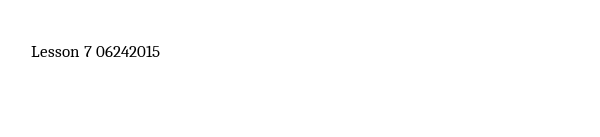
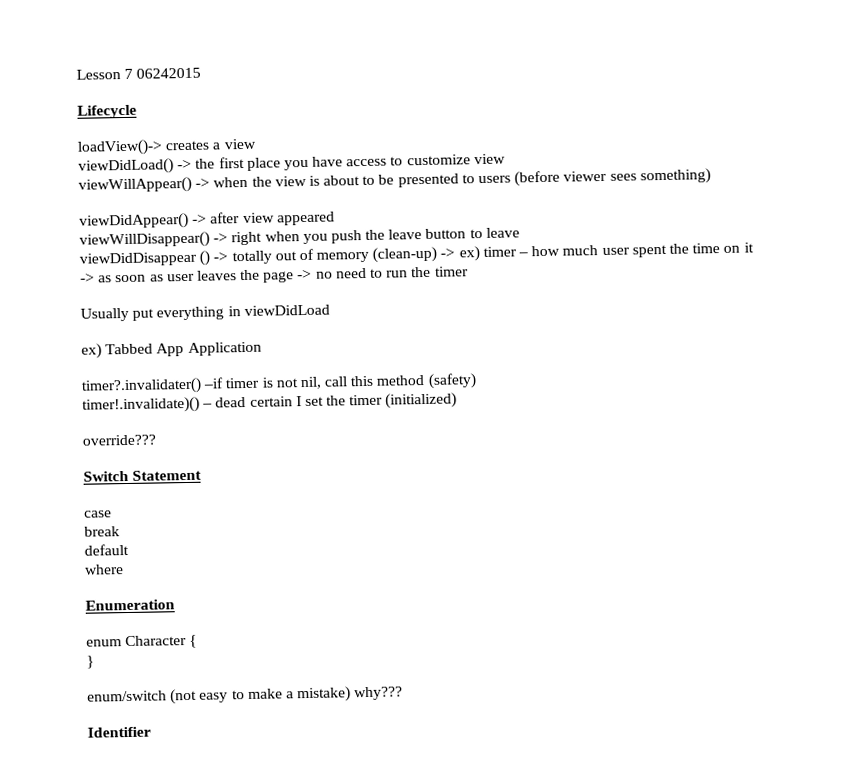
+ Lifecycle
+ loadView()-> creates a view
+ viewDidLoad() -> the first place you have access to customize view
+ viewWillAppear() -> when the view is about to be presented to users (before viewer sees something)
+ viewDidAppear() -> after view appeared
+ viewWillDisappear() -> right when you push the leave button to leave
+ viewDidDisappear () -> totally out of memory (clean-up) -> ex) timer – how much user spent the time on it -> as soon as user leaves the page -> no need to run the timer
+ Usually put everything in viewDidLoad
+ ex) Tabbed App Application
+ timer?.invalidater() –if timer is not nil, call this method (safety)
+ timer!.invalidate)() – dead certain I set the timer (initialized)
+ override???
+ Switch Statement
+ case
+ break
+ default
+ where
+ Enumeration
+ enum Character {
+ }
+ enum/switch (not easy to make a mistake) why???
+ Identifier

